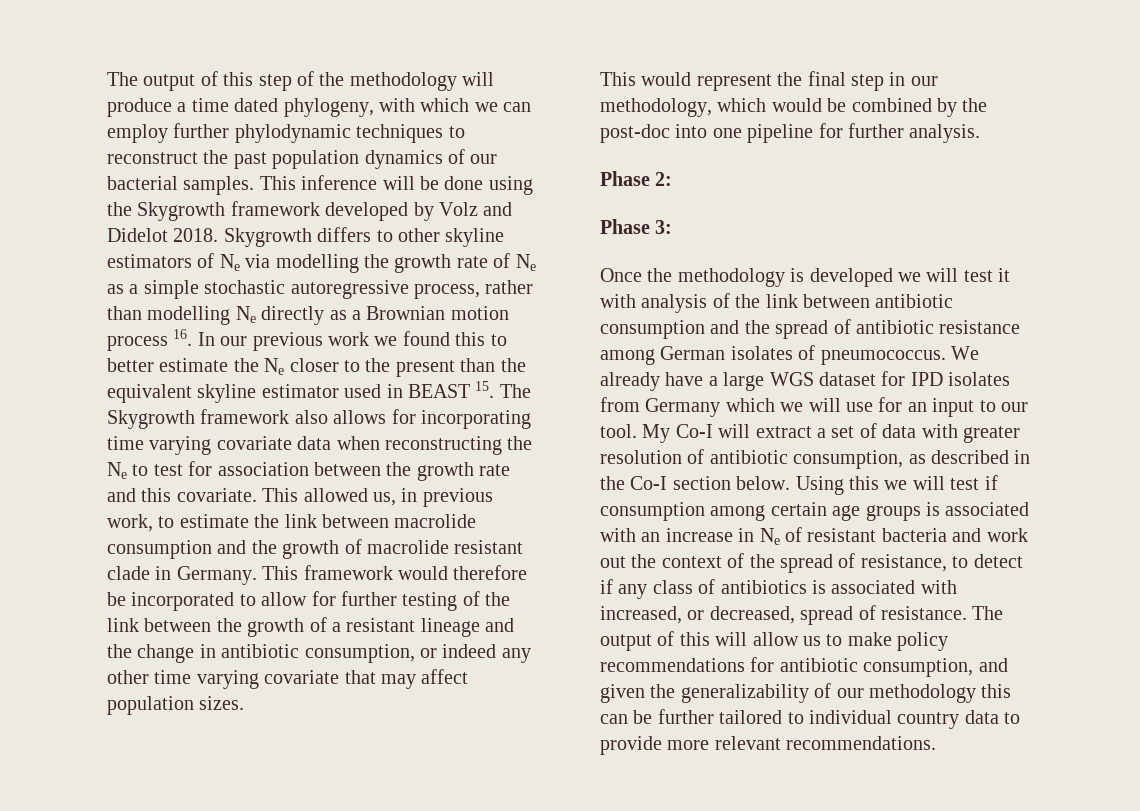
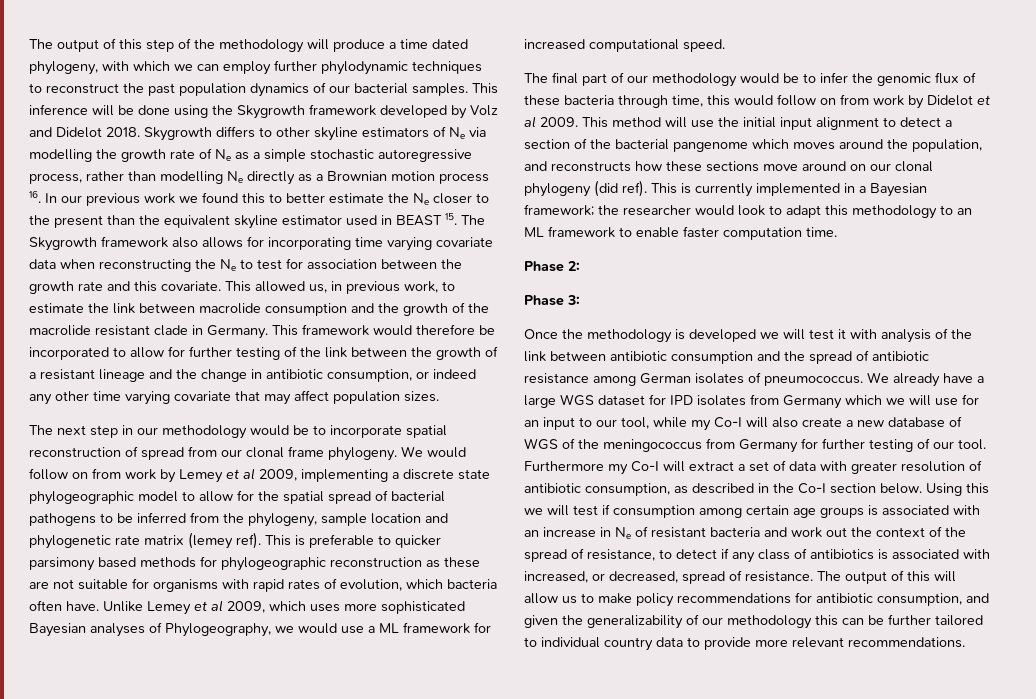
- This allowed us, in previous work, to estimate the link between macrolide consumption and the growth of macrolide resistant clade in Germany.
+ This allowed us, in previous work, to estimate the link between macrolide consumption and the growth of the macrolide resistant clade in Germany.
- This would represent the final step in our methodology, which would be combined by the post-doc into one pipeline for further analysis.
+ The next step in our methodology would be to incorporate spatial reconstruction of spread from our clonal frame phylogeny. We would follow on from work by Lemey et al 2009, implementing a discrete state phylogeographic model to allow for the spatial spread of bacterial pathogens to be inferred from the phylogeny, sample location and phylogenetic rate matrix (lemey ref). This is preferable to quicker parsimony based methods for phylogeographic reconstruction as these are not suitable for organisms with rapid rates of evolution, which bacteria often have. Unlike Lemey et al 2009, which uses more sophisticated Bayesian analyses of Phylogeography, we would use a ML framework for increased computational speed.
+ The final part of our methodology would be to infer the genomic flux of these bacteria through time, this would follow on from work by Didelot et al 2009. This method will use the initial input alignment to detect a section of the bacterial pangenome which moves around the population, and reconstructs how these sections move around on our clonal phylogeny (did ref). This is currently implemented in a Bayesian framework; the researcher would look to adapt this methodology to an ML framework to enable faster computation time.
- We already have a large WGS dataset for IPD isolates from Germany which we will use for an input to our tool. My Co-I will extract a set of data with greater resolution of antibiotic consumption, as described in the Co-I section below.
+ We already have a large WGS dataset for IPD isolates from Germany which we will use for an input to our tool, while my Co-I will also create a new database of WGS of the meningococcus from Germany for further testing of our tool. Furthermore my Co-I will extract a set of data with greater resolution of antibiotic consumption, as described in the Co-I section below.

